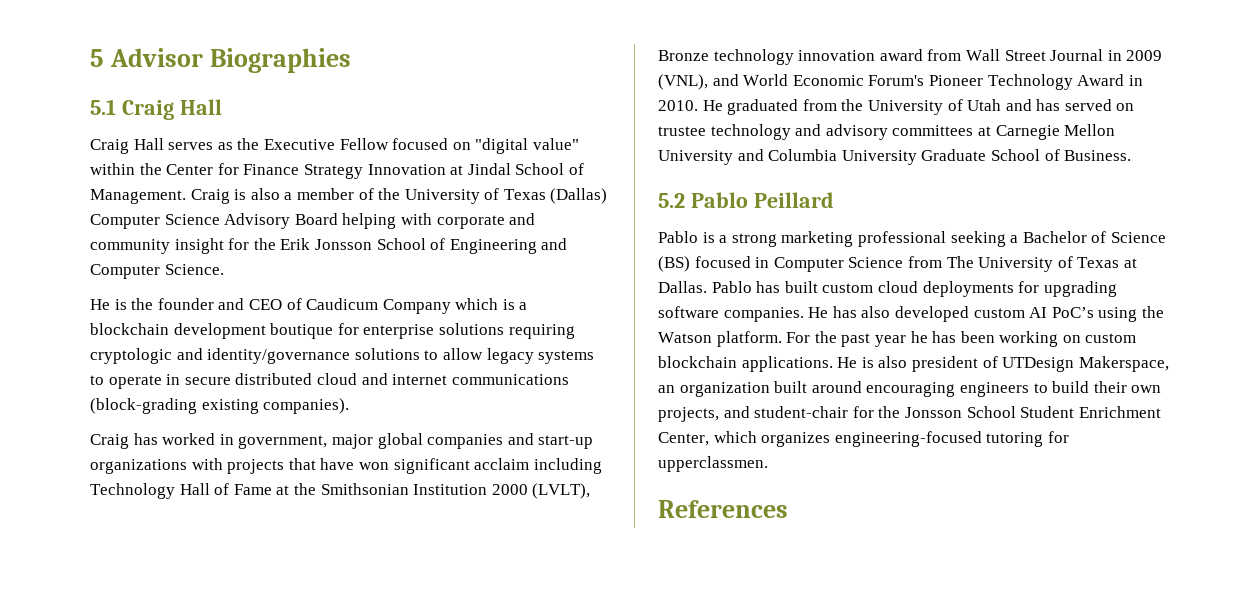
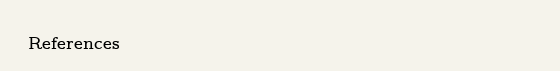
- 5 Advisor Biographies
- 5.1 Craig Hall
- Craig Hall serves as the Executive Fellow focused on "digital value" within the Center for Finance Strategy Innovation at Jindal School of Management. Craig is also a member of the University of Texas (Dallas) Computer Science Advisory Board helping with corporate and community insight for the Erik Jonsson School of Engineering and Computer Science.
- He is the founder and CEO of Caudicum Company which is a blockchain development boutique for enterprise solutions requiring cryptologic and identity/governance solutions to allow legacy systems to operate in secure distributed cloud and internet communications (block-grading existing companies).
- Craig has worked in government, major global companies and start-up organizations with projects that have won significant acclaim including Technology Hall of Fame at the Smithsonian Institution 2000 (LVLT), Bronze technology innovation award from Wall Street Journal in 2009 (VNL), and World Economic Forum's Pioneer Technology Award in 2010. He graduated from the University of Utah and has served on trustee technology and advisory committees at Carnegie Mellon University and Columbia University Graduate School of Business.
- 5.2 Pablo Peillard
- Pablo is a strong marketing professional seeking a Bachelor of Science (BS) focused in Computer Science from The University of Texas at Dallas. Pablo has built custom cloud deployments for upgrading software companies. He has also developed custom AI PoC’s using the Watson platform. For the past year he has been working on custom blockchain applications. He is also president of UTDesign Makerspace, an organization built around encouraging engineers to build their own projects, and student-chair for the Jonsson School Student Enrichment Center, which organizes engineering-focused tutoring for upperclassmen.

